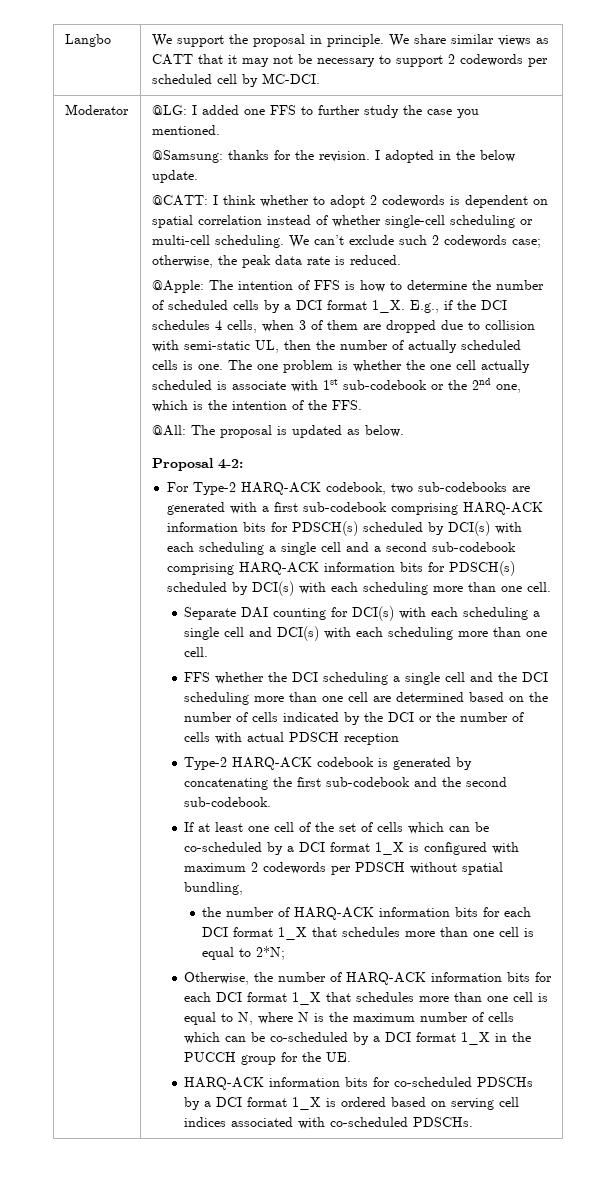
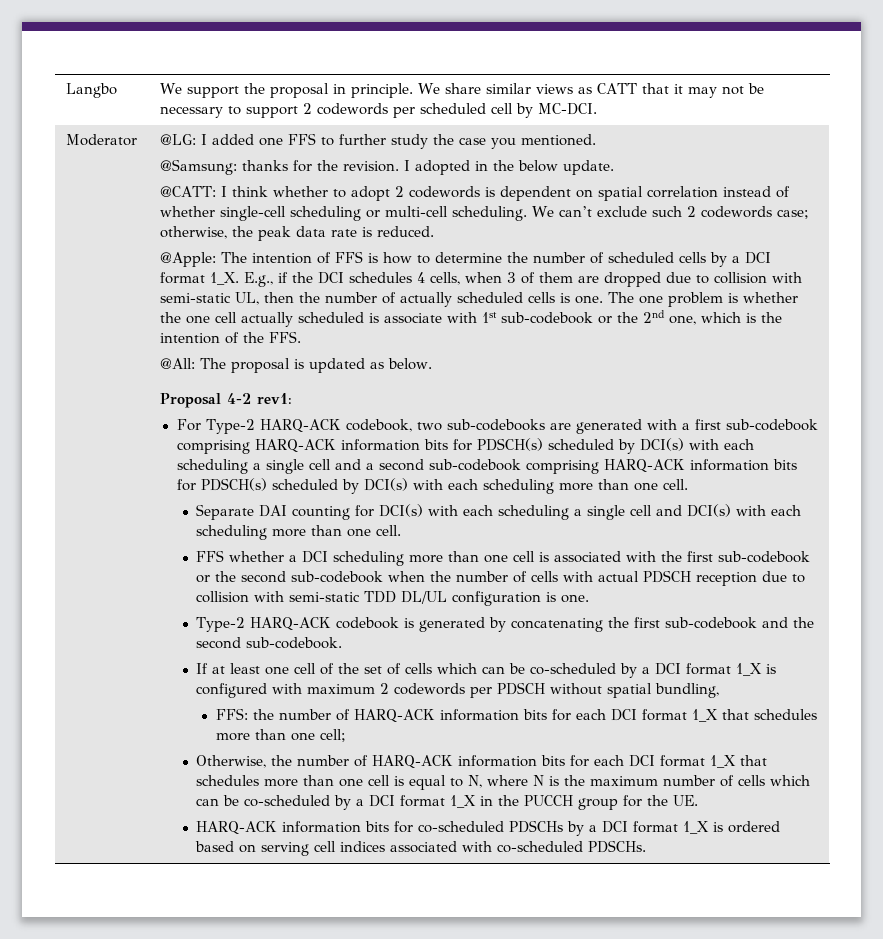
- Proposal 4-2:
+ Proposal 4-2 rev1:
- FFS whether the DCI scheduling a single cell and the DCI scheduling more than one cell are determined based on the number of cells indicated by the DCI or the number of cells with actual PDSCH reception
+ FFS whether a DCI scheduling more than one cell is associated with the first sub-codebook or the second sub-codebook when the number of cells with actual PDSCH reception due to collision with semi-static TDD DL/UL configuration is one.
- the number of HARQ-ACK information bits for each DCI format 1_X that schedules more than one cell is equal to 2*N;
+ FFS: the number of HARQ-ACK information bits for each DCI format 1_X that schedules more than one cell;

